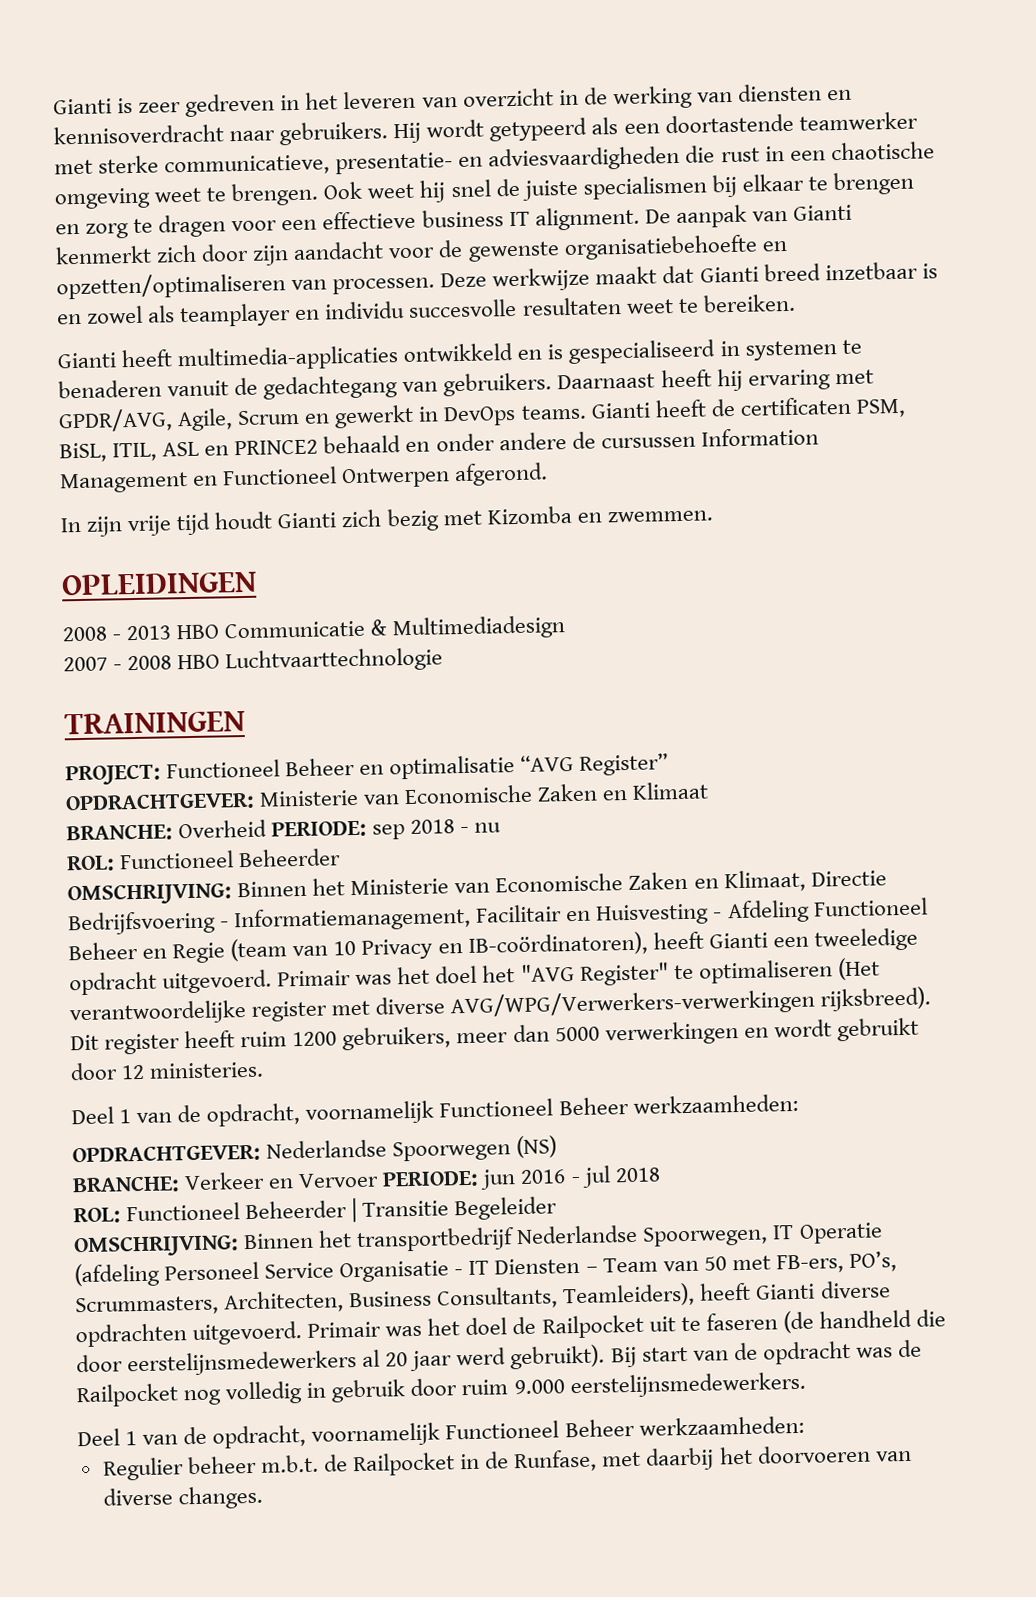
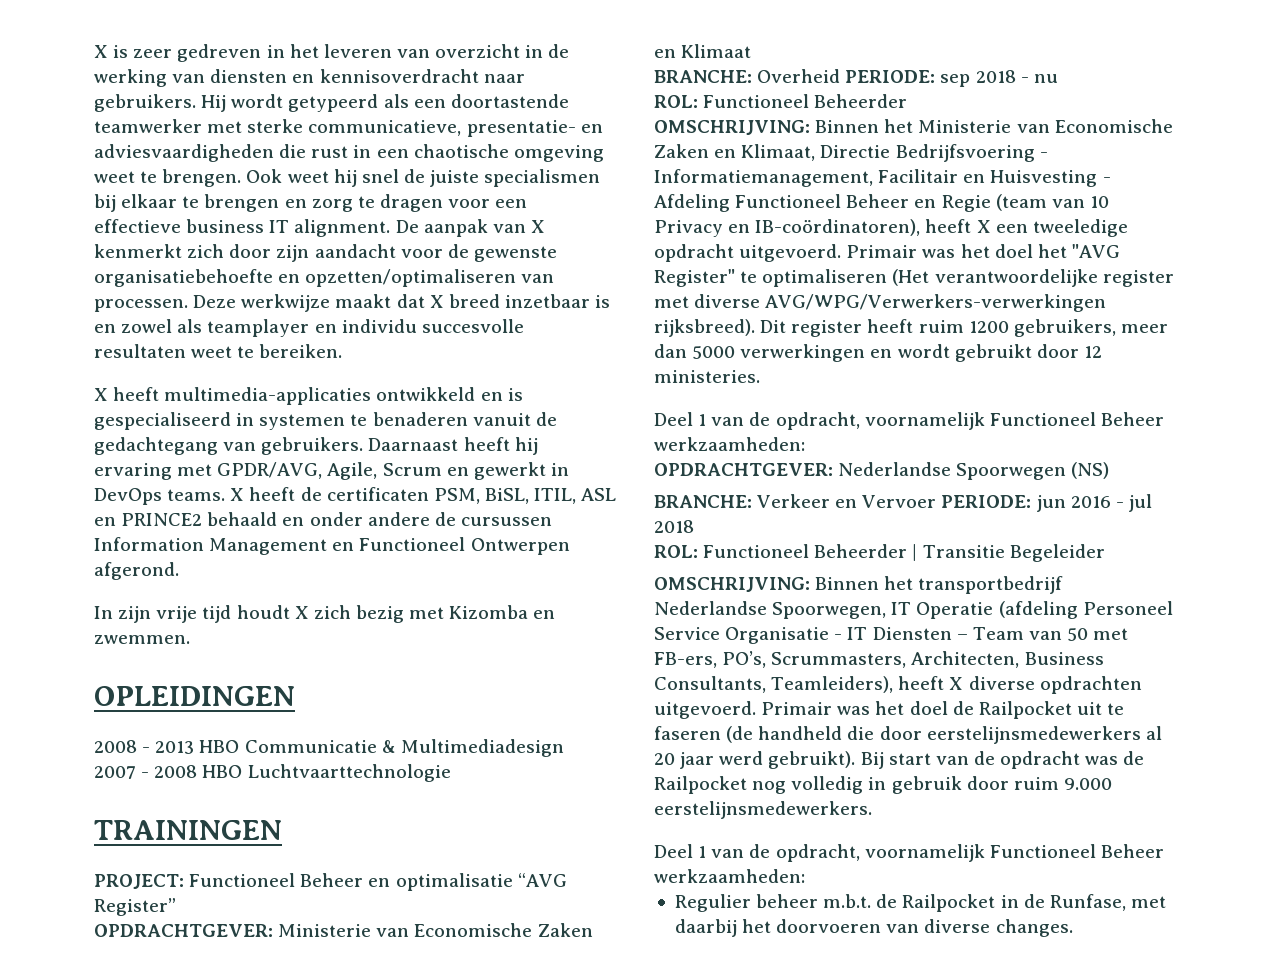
- Gianti is zeer gedreven in het leveren van overzicht in de werking van diensten en kennisoverdracht naar gebruikers.
+ X is zeer gedreven in het leveren van overzicht in de werking van diensten en kennisoverdracht naar gebruikers.
- De aanpak van Gianti kenmerkt zich door zijn aandacht voor de gewenste organisatiebehoefte en opzetten/optimaliseren van processen.
+ De aanpak van X kenmerkt zich door zijn aandacht voor de gewenste organisatiebehoefte en opzetten/optimaliseren van processen.
- Deze werkwijze maakt dat Gianti breed inzetbaar is en zowel als teamplayer en individu succesvolle resultaten weet te bereiken.
+ Deze werkwijze maakt dat X breed inzetbaar is en zowel als teamplayer en individu succesvolle resultaten weet te bereiken.
- Gianti heeft multimedia-applicaties ontwikkeld en is gespecialiseerd in systemen te benaderen vanuit de gedachtegang van gebruikers.
+ X heeft multimedia-applicaties ontwikkeld en is gespecialiseerd in systemen te benaderen vanuit de gedachtegang van gebruikers.
- Gianti heeft de certificaten PSM, BiSL, ITIL, ASL en PRINCE2 behaald en onder andere de cursussen Information Management en Functioneel Ontwerpen afgerond.
+ X heeft de certificaten PSM, BiSL, ITIL, ASL en PRINCE2 behaald en onder andere de cursussen Information Management en Functioneel Ontwerpen afgerond.
- In zijn vrije tijd houdt Gianti zich bezig met Kizomba en zwemmen.
+ In zijn vrije tijd houdt X zich bezig met Kizomba en zwemmen.
- OMSCHRIJVING: Binnen het Ministerie van Economische Zaken en Klimaat, Directie Bedrijfsvoering - Informatiemanagement, Facilitair en Huisvesting - Afdeling Functioneel Beheer en Regie (team van 10 Privacy en IB-coördinatoren), heeft Gianti een tweeledige opdracht uitgevoerd.
+ OMSCHRIJVING: Binnen het Ministerie van Economische Zaken en Klimaat, Directie Bedrijfsvoering - Informatiemanagement, Facilitair en Huisvesting - Afdeling Functioneel Beheer en Regie (team van 10 Privacy en IB-coördinatoren), heeft X een tweeledige opdracht uitgevoerd.
- OMSCHRIJVING: Binnen het transportbedrijf Nederlandse Spoorwegen, IT Operatie (afdeling Personeel Service Organisatie - IT Diensten – Team van 50 met FB-ers, PO’s, Scrummasters, Architecten, Business Consultants, Teamleiders), heeft Gianti diverse opdrachten uitgevoerd.
+ OMSCHRIJVING: Binnen het transportbedrijf Nederlandse Spoorwegen, IT Operatie (afdeling Personeel Service Organisatie - IT Diensten – Team van 50 met FB-ers, PO’s, Scrummasters, Architecten, Business Consultants, Teamleiders), heeft X diverse opdrachten uitgevoerd.

